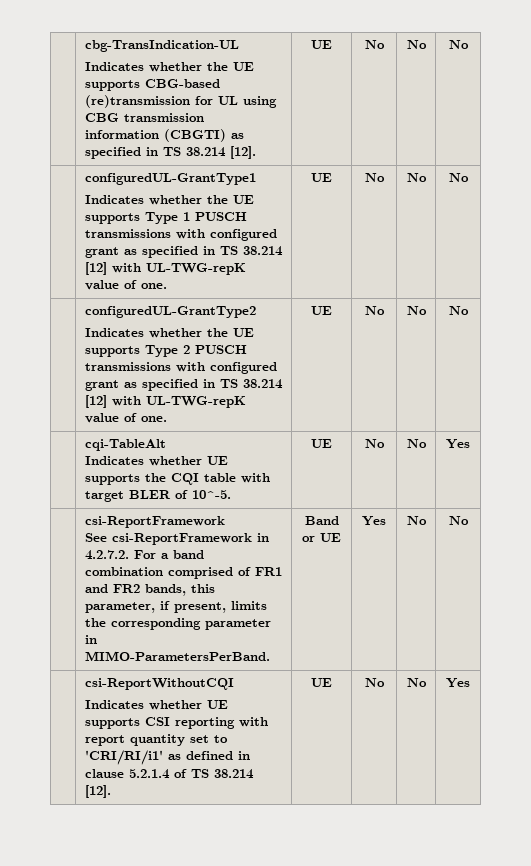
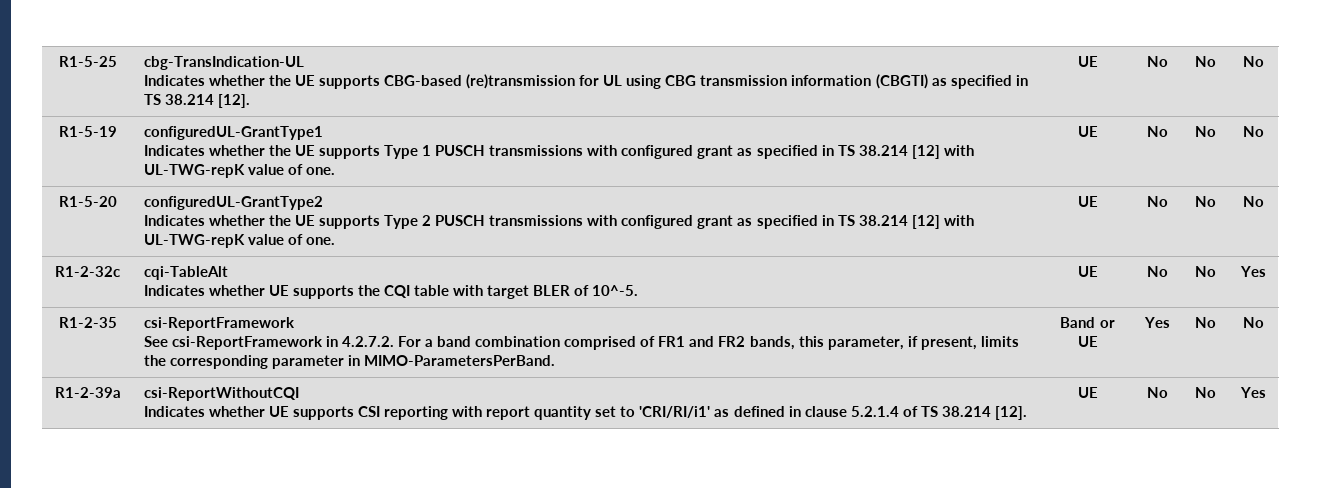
- | cbg-TransIndication-UL
+ R1-5-25 | cbg-TransIndication-UL
- | configuredUL-GrantType1
+ R1-5-19 | configuredUL-GrantType1
- | configuredUL-GrantType2
+ R1-5-20 | configuredUL-GrantType2
- | cqi-TableAlt
+ R1-2-32c | cqi-TableAlt
- | csi-ReportFramework
+ R1-2-35 | csi-ReportFramework
- | csi-ReportWithoutCQI
+ R1-2-39a | csi-ReportWithoutCQI

